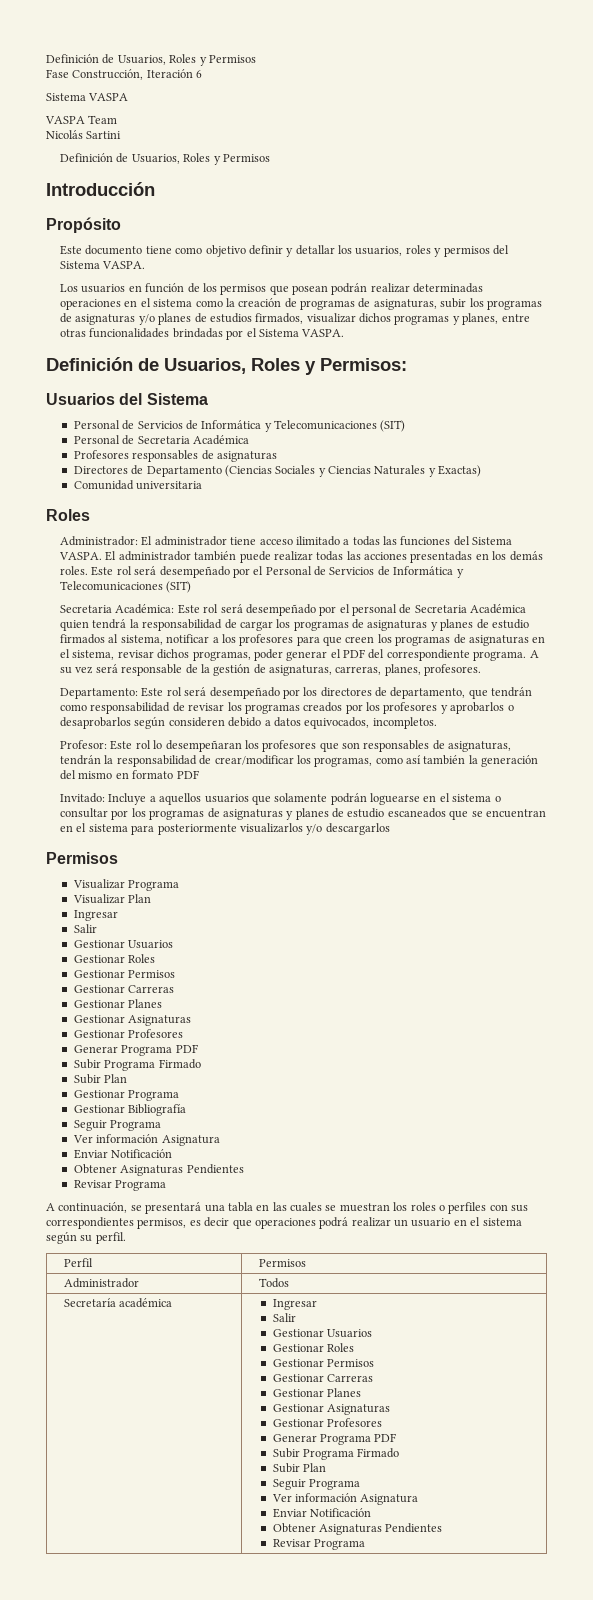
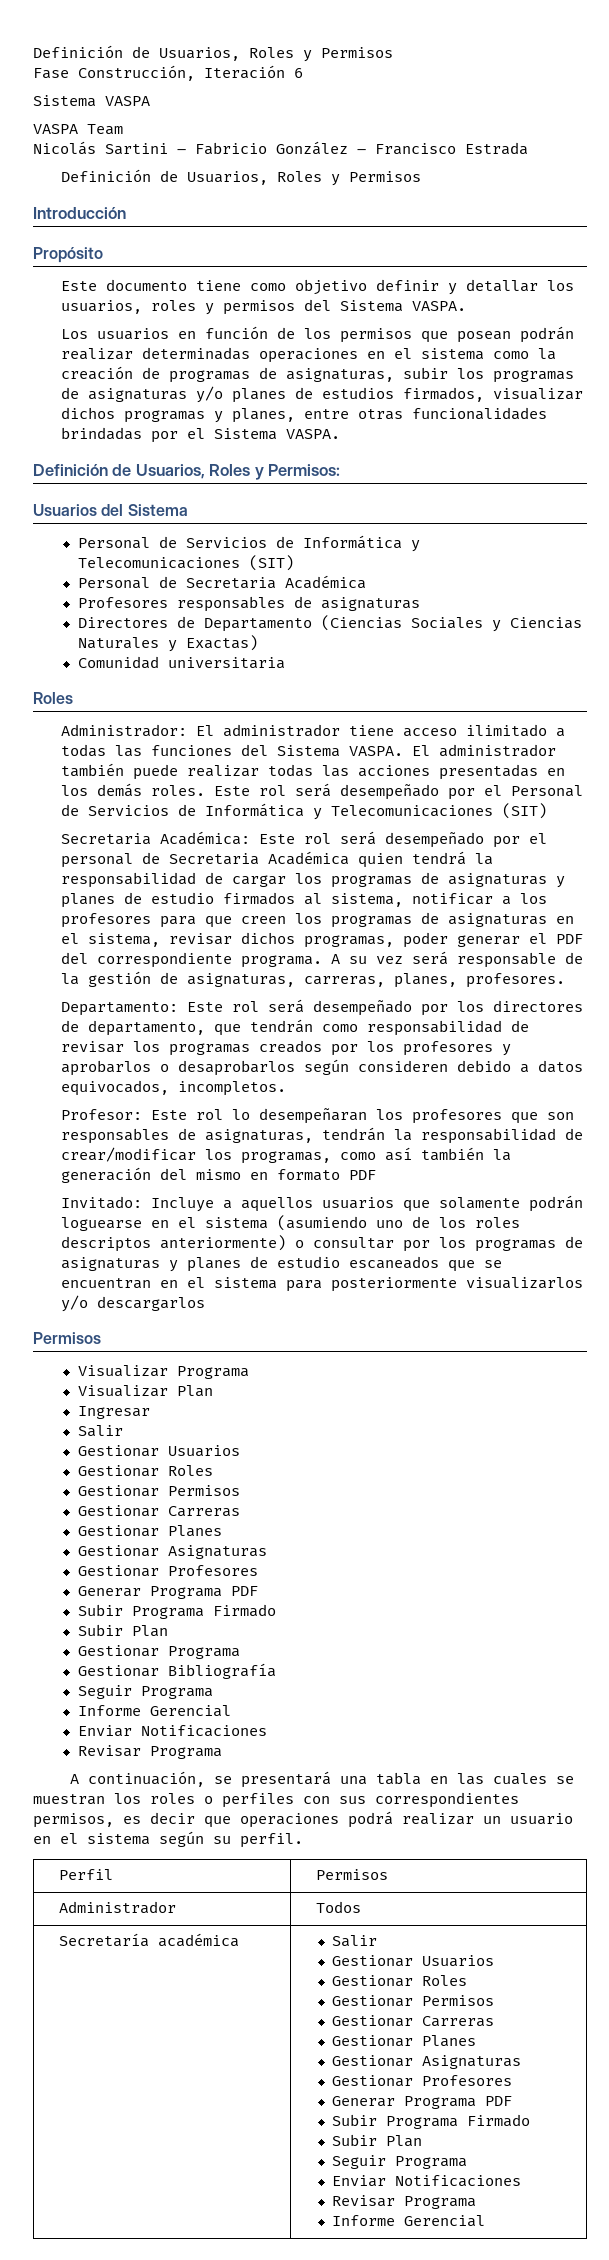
- Nicolás Sartini
+ Nicolás Sartini – Fabricio González – Francisco Estrada
- Invitado: Incluye a aquellos usuarios que solamente podrán loguearse en el sistema o consultar por los programas de asignaturas y planes de estudio escaneados que se encuentran en el sistema para posteriormente visualizarlos y/o descargarlos
+ Invitado: Incluye a aquellos usuarios que solamente podrán loguearse en el sistema (asumiendo uno de los roles descriptos anteriormente) o consultar por los programas de asignaturas y planes de estudio escaneados que se encuentran en el sistema para posteriormente visualizarlos y/o descargarlos
  Gestionar Bibliografía
  Seguir Programa
- Ver información Asignatura
- Enviar Notificación
- Obtener Asignaturas Pendientes
+ Informe Gerencial
+ Enviar Notificaciones
- Secretaría académica | Ingresar
- Salir
+ Secretaría académica | Salir
  Gestionar Usuarios
  Gestionar Roles
  Gestionar Permisos
  Gestionar Carreras
  Gestionar Planes
  Gestionar Asignaturas
  Gestionar Profesores
  Generar Programa PDF
  Subir Programa Firmado
  Subir Plan
  Seguir Programa
- Ver información Asignatura
- Enviar Notificación
- Obtener Asignaturas Pendientes
+ Enviar Notificaciones
  Revisar Programa
+ Informe Gerencial

